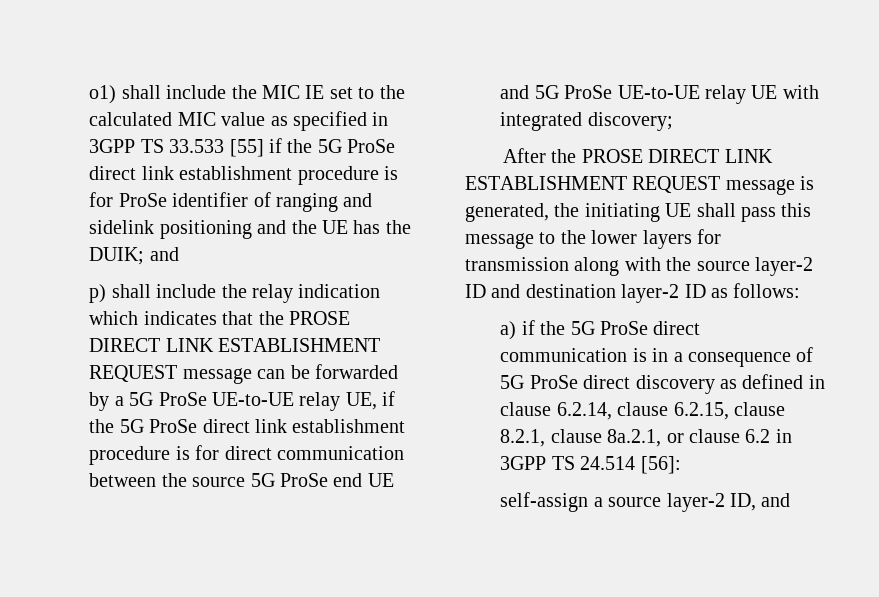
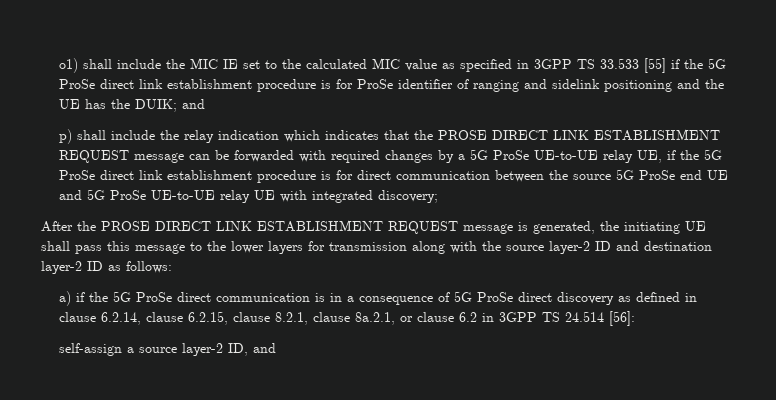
- p) shall include the relay indication which indicates that the PROSE DIRECT LINK ESTABLISHMENT REQUEST message can be forwarded by a 5G ProSe UE-to-UE relay UE, if the 5G ProSe direct link establishment procedure is for direct communication between the source 5G ProSe end UE and 5G ProSe UE-to-UE relay UE with integrated discovery;
+ p) shall include the relay indication which indicates that the PROSE DIRECT LINK ESTABLISHMENT REQUEST message can be forwarded with required changes by a 5G ProSe UE-to-UE relay UE, if the 5G ProSe direct link establishment procedure is for direct communication between the source 5G ProSe end UE and 5G ProSe UE-to-UE relay UE with integrated discovery;

